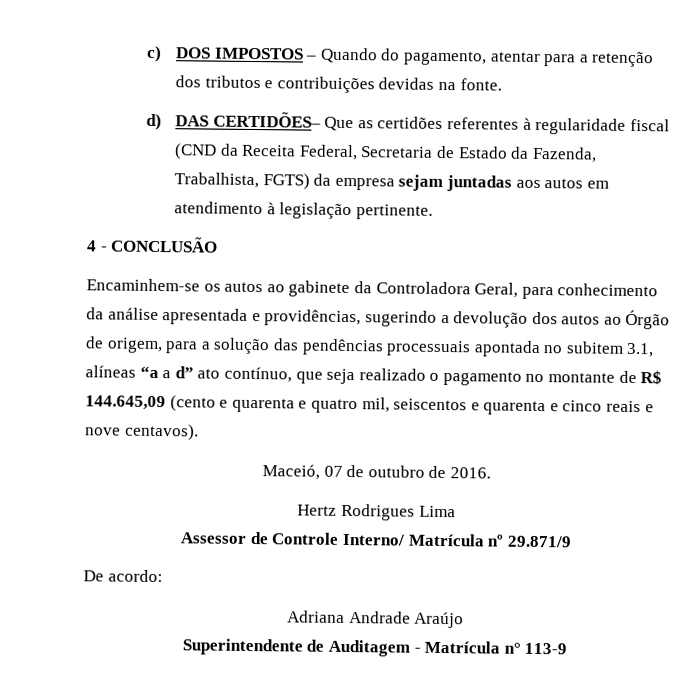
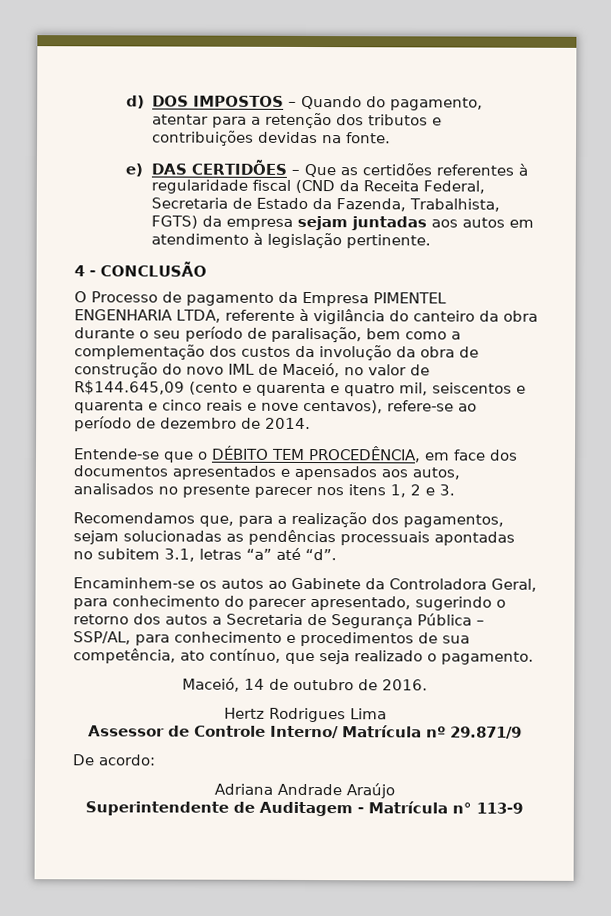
- c) DOS IMPOSTOS – Quando do pagamento, atentar para a retenção dos tributos e contribuições devidas na fonte.
+ d) DOS IMPOSTOS – Quando do pagamento, atentar para a retenção dos tributos e contribuições devidas na fonte.
- d) DAS CERTIDÕES– Que as certidões referentes à regularidade fiscal (CND da Receita Federal, Secretaria de Estado da Fazenda, Trabalhista, FGTS) da empresa sejam juntadas aos autos em atendimento à legislação pertinente.
+ e) DAS CERTIDÕES – Que as certidões referentes à regularidade fiscal (CND da Receita Federal, Secretaria de Estado da Fazenda, Trabalhista, FGTS) da empresa sejam juntadas aos autos em atendimento à legislação pertinente.
- Encaminhem-se os autos ao gabinete da Controladora Geral, para conhecimento da análise apresentada e providências, sugerindo a devolução dos autos ao Órgão de origem, para a solução das pendências processuais apontada no subitem 3.1, alíneas “a a d” ato contínuo, que seja realizado o pagamento no montante de R$ 144.645,09 (cento e quarenta e quatro mil, seiscentos e quarenta e cinco reais e nove centavos).
- Maceió, 07 de outubro de 2016.
+ O Processo de pagamento da Empresa PIMENTEL ENGENHARIA LTDA, referente à vigilância do canteiro da obra durante o seu período de paralisação, bem como a complementação dos custos da involução da obra de construção do novo IML de Maceió, no valor de R$144.645,09 (cento e quarenta e quatro mil, seiscentos e quarenta e cinco reais e nove centavos), refere-se ao período de dezembro de 2014.
+ Entende-se que o DÉBITO TEM PROCEDÊNCIA, em face dos documentos apresentados e apensados aos autos, analisados no presente parecer nos itens 1, 2 e 3.
+ Recomendamos que, para a realização dos pagamentos, sejam solucionadas as pendências processuais apontadas no subitem 3.1, letras “a” até “d”.
+ Encaminhem-se os autos ao Gabinete da Controladora Geral, para conhecimento do parecer apresentado, sugerindo o retorno dos autos a Secretaria de Segurança Pública – SSP/AL, para conhecimento e procedimentos de sua competência, ato contínuo, que seja realizado o pagamento.
+ Maceió, 14 de outubro de 2016.

